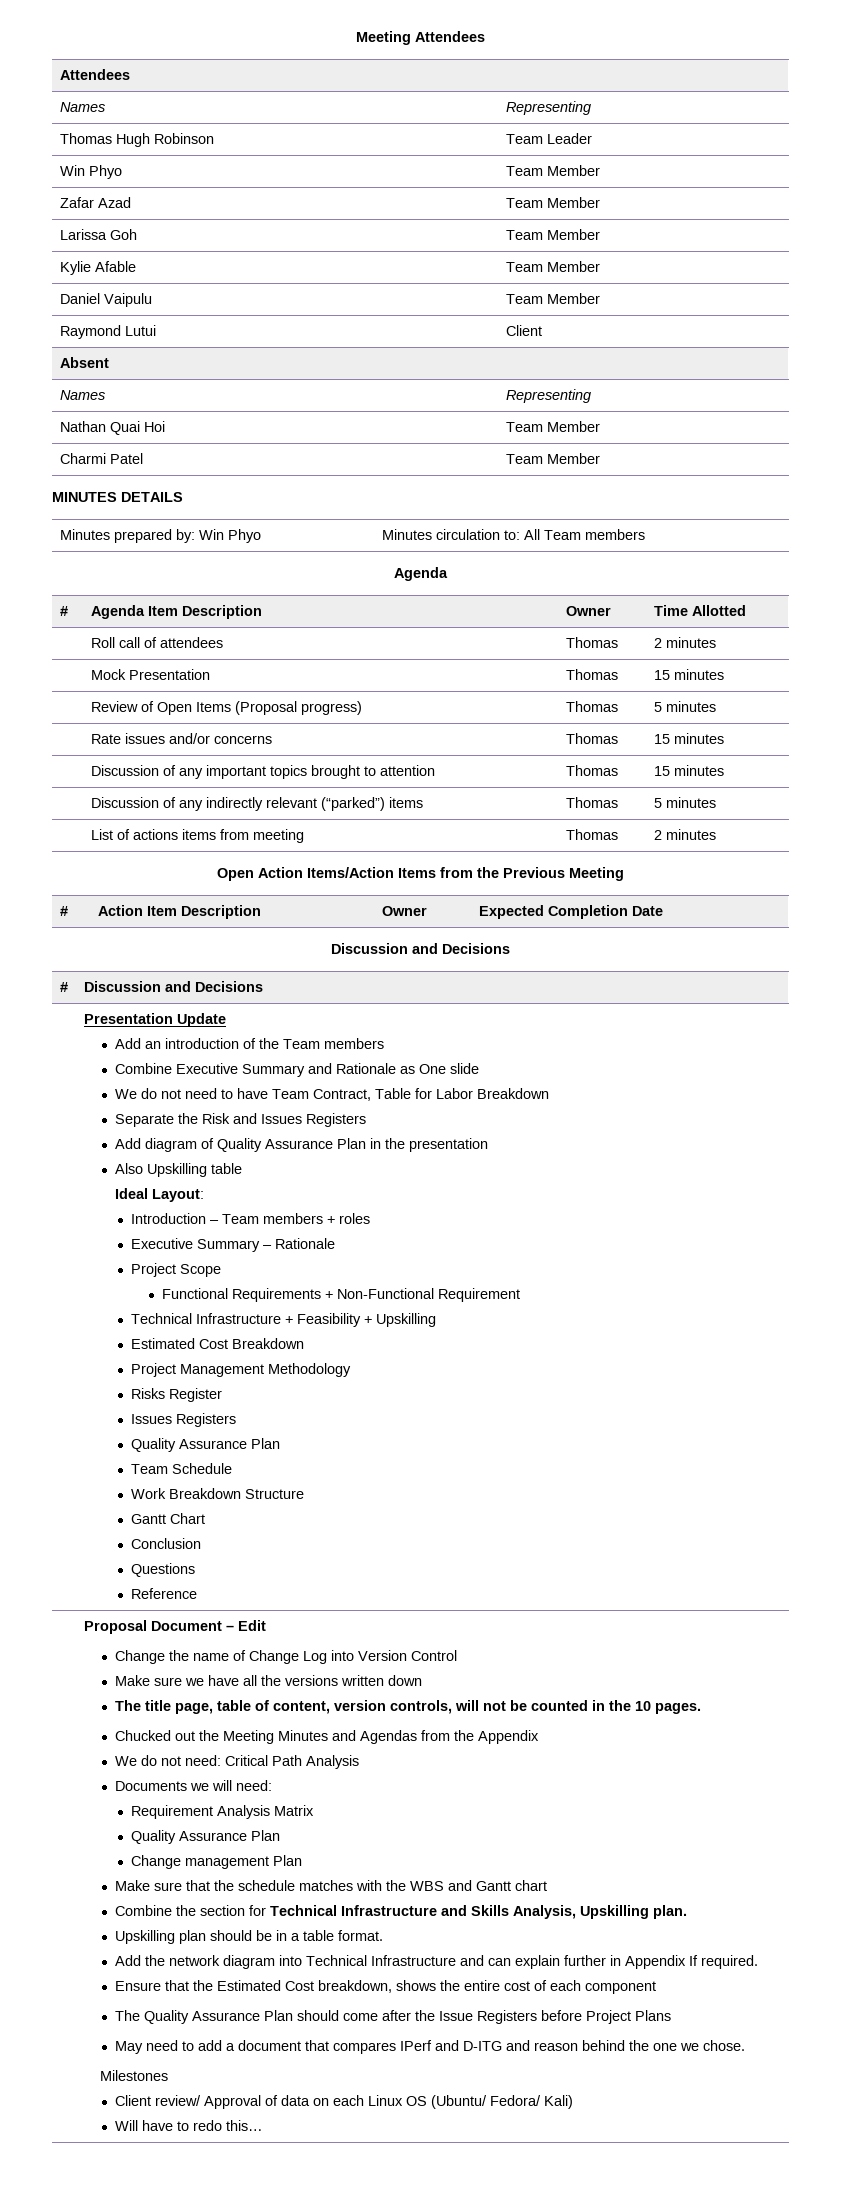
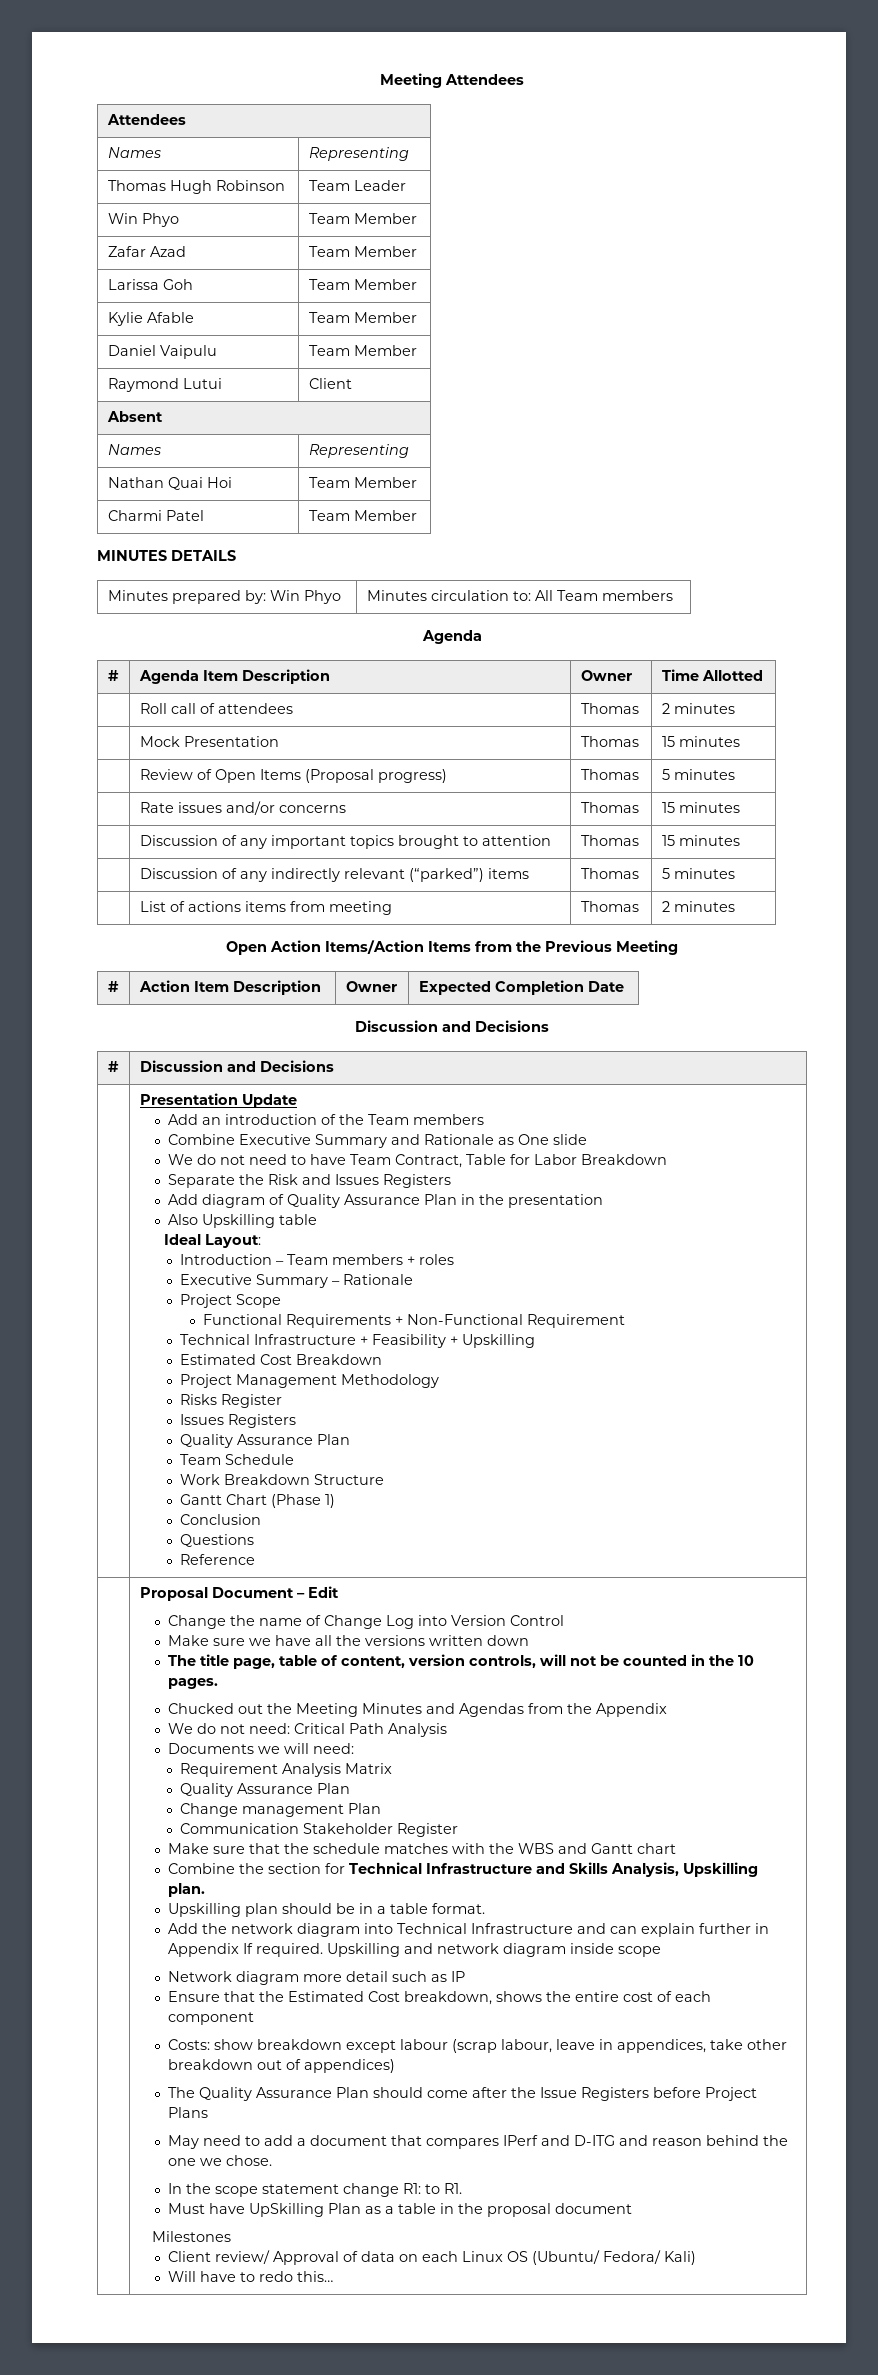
- Gantt Chart
+ Gantt Chart (Phase 1)
+ Communication Stakeholder Register
+ Upskilling and network diagram inside scope
+ Network diagram more detail such as IP
+ Costs: show breakdown except labour (scrap labour, leave in appendices, take other breakdown out of appendices)
+ In the scope statement change R1: to R1.
+ Must have UpSkilling Plan as a table in the proposal document

